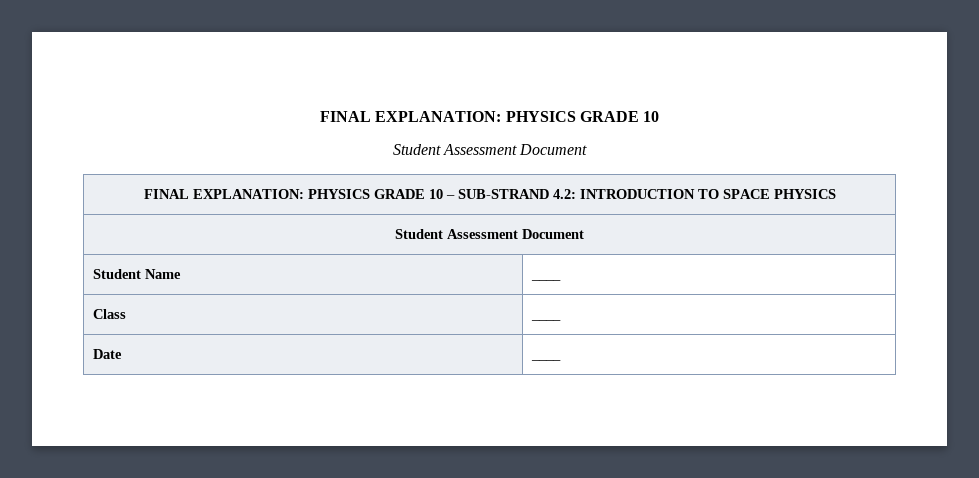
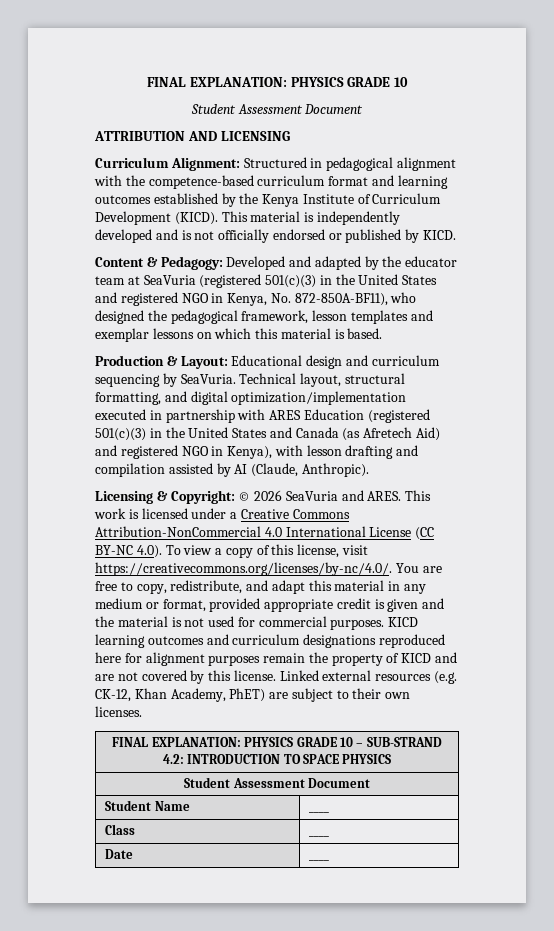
+ ATTRIBUTION AND LICENSING
+ Curriculum Alignment: Structured in pedagogical alignment with the competence-based curriculum format and learning outcomes established by the Kenya Institute of Curriculum Development (KICD). This material is independently developed and is not officially endorsed or published by KICD.
+ Content & Pedagogy: Developed and adapted by the educator team at SeaVuria (registered 501(c)(3) in the United States and registered NGO in Kenya, No. 872-850A-BF11), who designed the pedagogical framework, lesson templates and exemplar lessons on which this material is based.
+ Production & Layout: Educational design and curriculum sequencing by SeaVuria. Technical layout, structural formatting, and digital optimization/implementation executed in partnership with ARES Education (registered 501(c)(3) in the United States and Canada (as Afretech Aid) and registered NGO in Kenya), with lesson drafting and compilation assisted by AI (Claude, Anthropic).
+ Licensing & Copyright: © 2026 SeaVuria and ARES. This work is licensed under a Creative Commons Attribution-NonCommercial 4.0 International License (CC BY-NC 4.0). To view a copy of this license, visit https://creativecommons.org/licenses/by-nc/4.0/. You are free to copy, redistribute, and adapt this material in any medium or format, provided appropriate credit is given and the material is not used for commercial purposes. KICD learning outcomes and curriculum designations reproduced here for alignment purposes remain the property of KICD and are not covered by this license. Linked external resources (e.g. CK-12, Khan Academy, PhET) are subject to their own licenses.

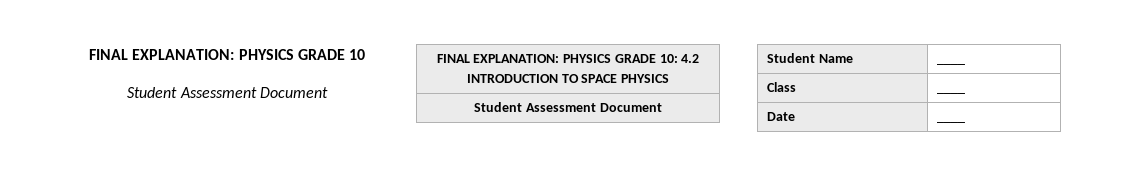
- ATTRIBUTION AND LICENSING
- Curriculum Alignment: Structured in pedagogical alignment with the competence-based curriculum format and learning outcomes established by the Kenya Institute of Curriculum Development (KICD). This material is independently developed and is not officially endorsed or published by KICD.
- Content & Pedagogy: Developed and adapted by the educator team at SeaVuria (registered 501(c)(3) in the United States and registered NGO in Kenya, No. 872-850A-BF11), who designed the pedagogical framework, lesson templates and exemplar lessons on which this material is based.
- Production & Layout: Educational design and curriculum sequencing by SeaVuria. Technical layout, structural formatting, and digital optimization/implementation executed in partnership with ARES Education (registered 501(c)(3) in the United States and Canada (as Afretech Aid) and registered NGO in Kenya), with lesson drafting and compilation assisted by AI (Claude, Anthropic).
- Licensing & Copyright: © 2026 SeaVuria and ARES. This work is licensed under a Creative Commons Attribution-NonCommercial 4.0 International License (CC BY-NC 4.0). To view a copy of this license, visit https://creativecommons.org/licenses/by-nc/4.0/. You are free to copy, redistribute, and adapt this material in any medium or format, provided appropriate credit is given and the material is not used for commercial purposes. KICD learning outcomes and curriculum designations reproduced here for alignment purposes remain the property of KICD and are not covered by this license. Linked external resources (e.g. CK-12, Khan Academy, PhET) are subject to their own licenses.
- FINAL EXPLANATION: PHYSICS GRADE 10 – SUB-STRAND 4.2: INTRODUCTION TO SPACE PHYSICS
+ FINAL EXPLANATION: PHYSICS GRADE 10: 4.2 INTRODUCTION TO SPACE PHYSICS

